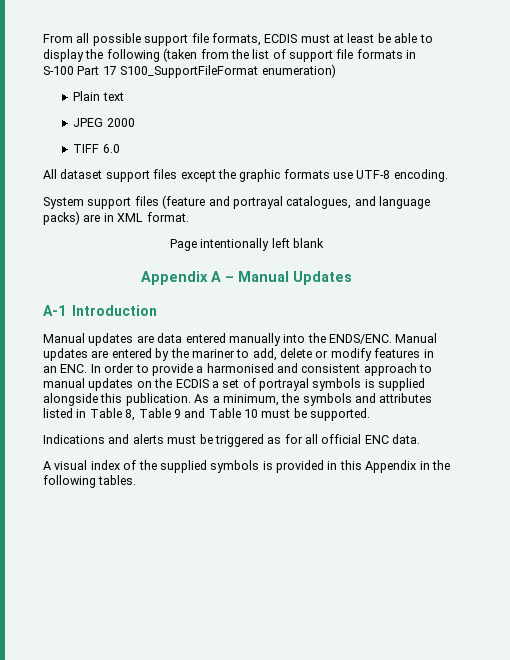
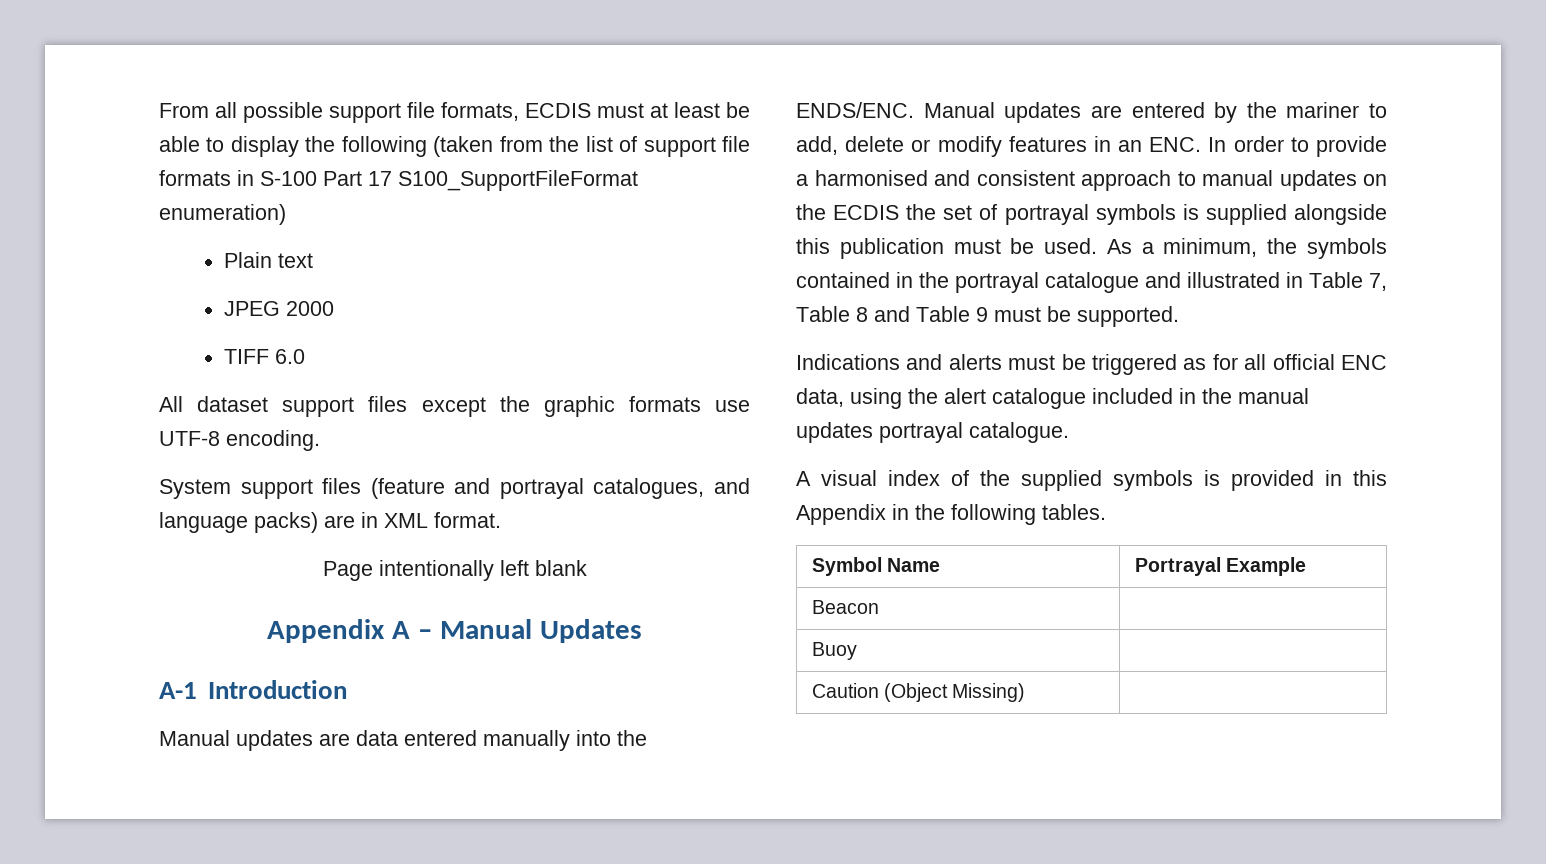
- Manual updates are entered by the mariner to add, delete or modify features in an ENC. In order to provide a harmonised and consistent approach to manual updates on the ECDIS a set of portrayal symbols is supplied alongside this publication.
+ Manual updates are entered by the mariner to add, delete or modify features in an ENC. In order to provide a harmonised and consistent approach to manual updates on the ECDIS the set of portrayal symbols is supplied alongside this publication must be used.
- As a minimum, the symbols and attributes listed in Table 8, Table 9 and Table 10 must be supported.
+ As a minimum, the symbols contained in the portrayal catalogue and illustrated in Table 7, Table 8 and Table 9 must be supported.
- Indications and alerts must be triggered as for all official ENC data.
+ Indications and alerts must be triggered as for all official ENC data, using the alert catalogue included in the manual updates portrayal catalogue.
+ Symbol Name | Portrayal Example
+ Beacon |
+ Buoy |
+ Caution (Object Missing) |

